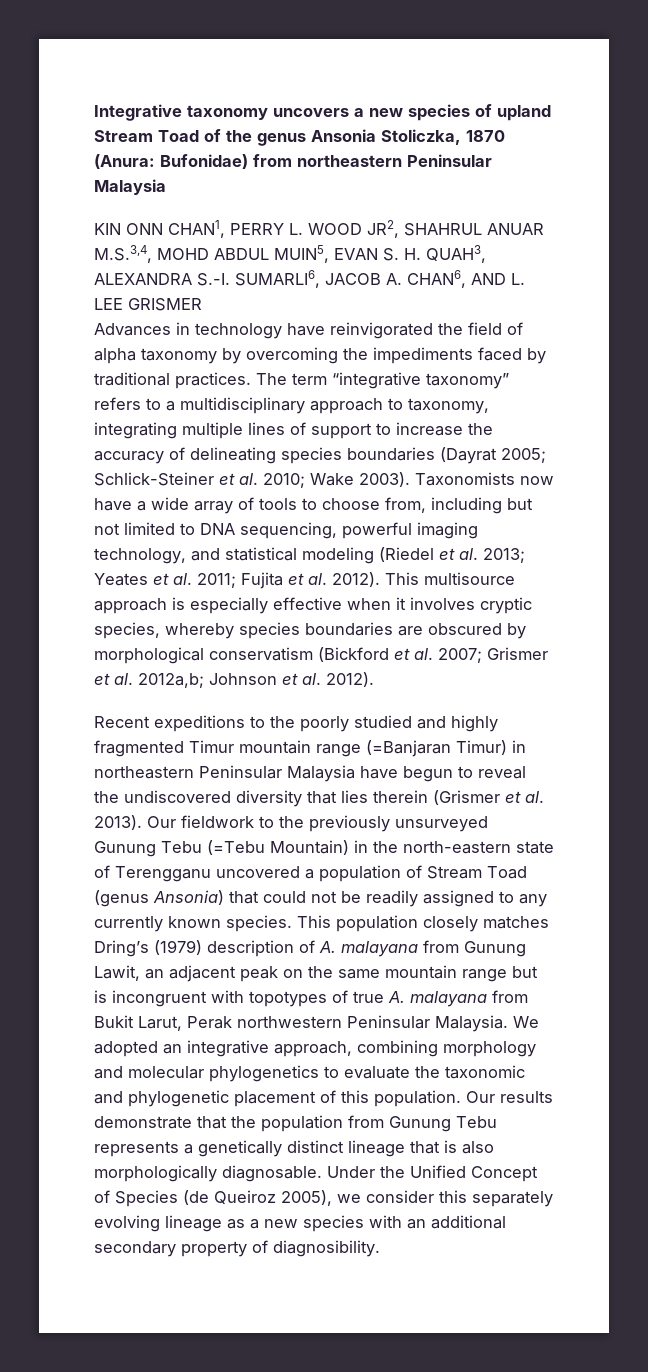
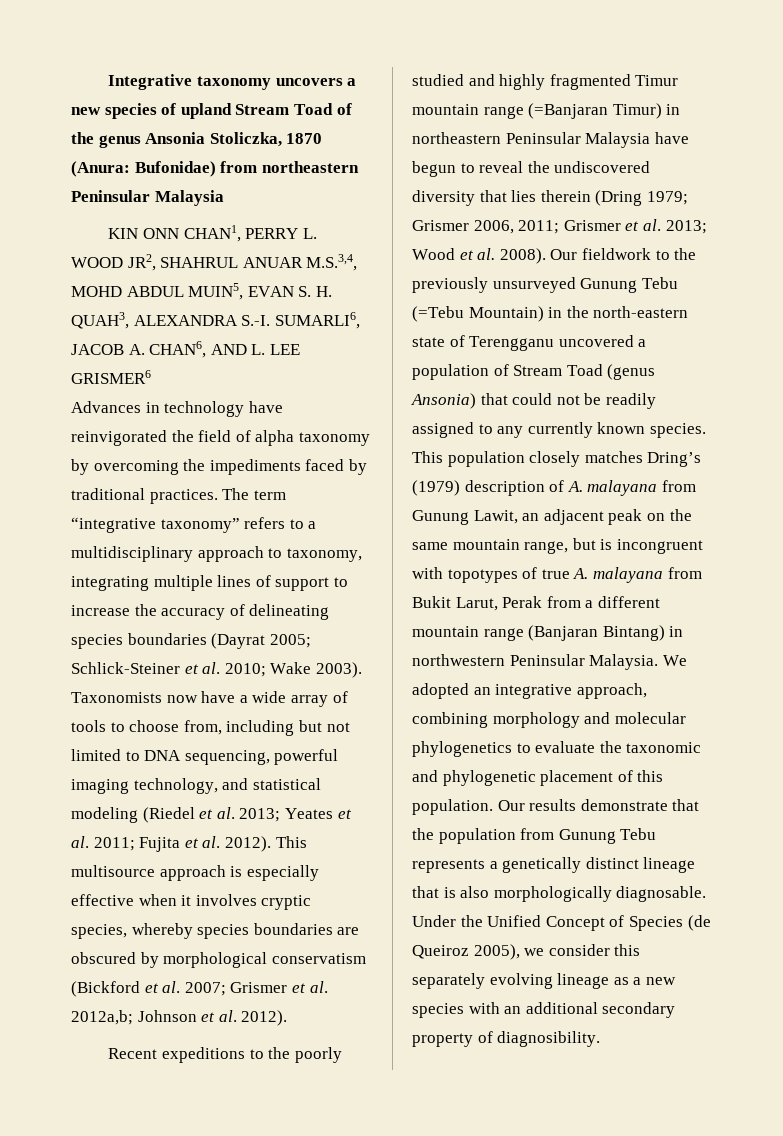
- KIN ONN CHAN1, PERRY L. WOOD JR2, SHAHRUL ANUAR M.S.3,4, MOHD ABDUL MUIN5, EVAN S. H. QUAH3, ALEXANDRA S.-I. SUMARLI6, JACOB A. CHAN6, AND L. LEE GRISMER
+ KIN ONN CHAN1, PERRY L. WOOD JR2, SHAHRUL ANUAR M.S.3,4, MOHD ABDUL MUIN5, EVAN S. H. QUAH3, ALEXANDRA S.-I. SUMARLI6, JACOB A. CHAN6, AND L. LEE GRISMER6
- Recent expeditions to the poorly studied and highly fragmented Timur mountain range (=Banjaran Timur) in northeastern Peninsular Malaysia have begun to reveal the undiscovered diversity that lies therein (Grismer et al. 2013).
+ Recent expeditions to the poorly studied and highly fragmented Timur mountain range (=Banjaran Timur) in northeastern Peninsular Malaysia have begun to reveal the undiscovered diversity that lies therein (Dring 1979; Grismer 2006, 2011; Grismer et al. 2013; Wood et al. 2008).
- This population closely matches Dring’s (1979) description of A. malayana from Gunung Lawit, an adjacent peak on the same mountain range but is incongruent with topotypes of true A. malayana from Bukit Larut, Perak northwestern Peninsular Malaysia.
+ This population closely matches Dring’s (1979) description of A. malayana from Gunung Lawit, an adjacent peak on the same mountain range, but is incongruent with topotypes of true A. malayana from Bukit Larut, Perak from a different mountain range (Banjaran Bintang) in northwestern Peninsular Malaysia.

